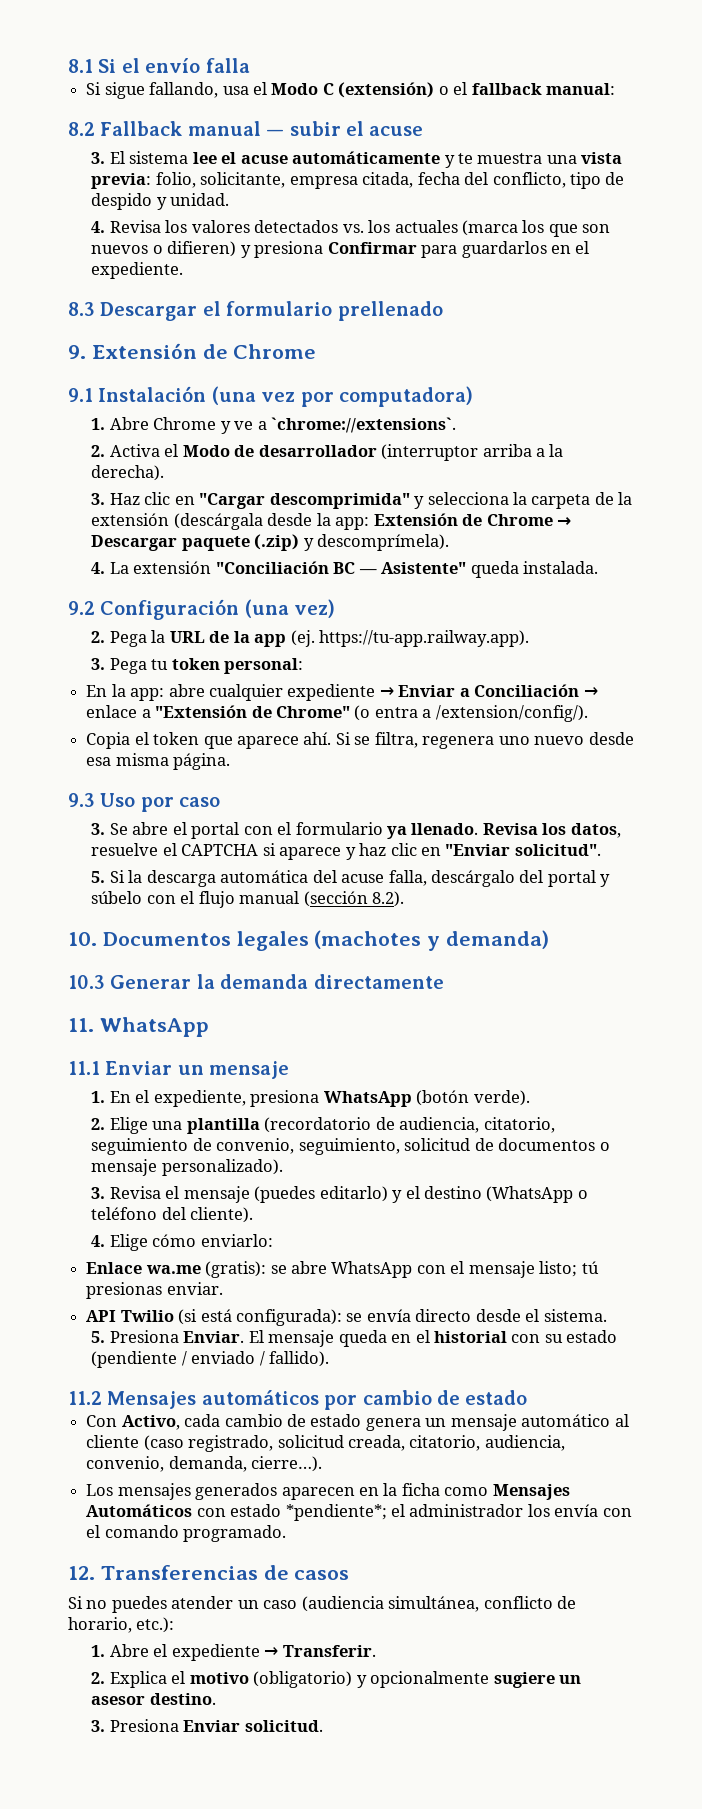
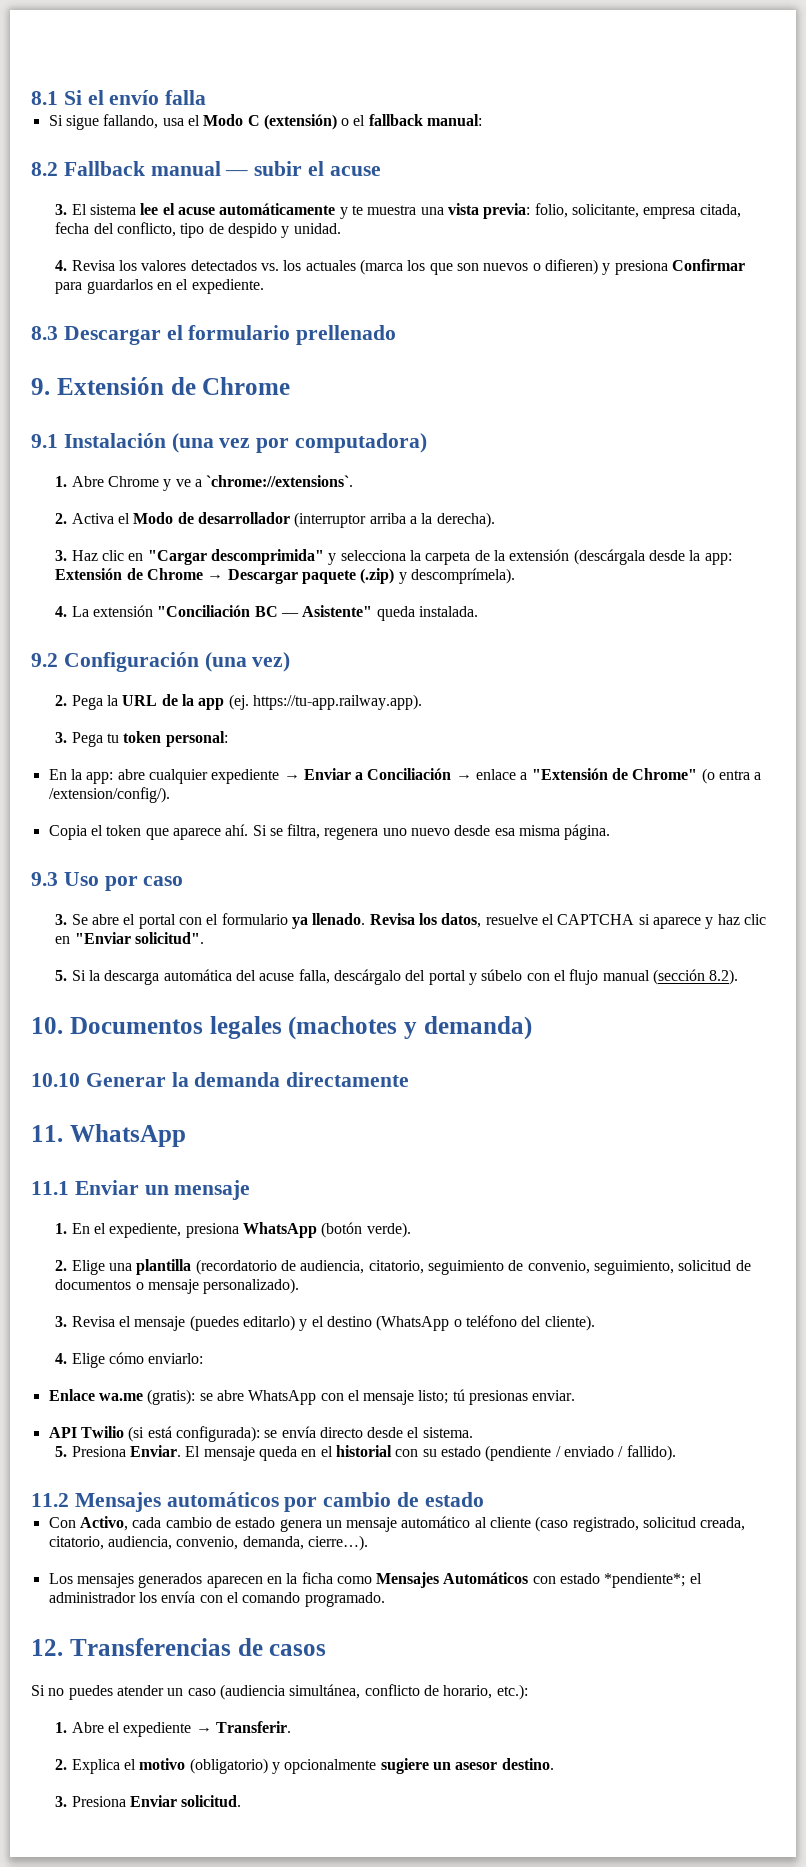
- 10.3 Generar la demanda directamente
+ 10.10 Generar la demanda directamente

